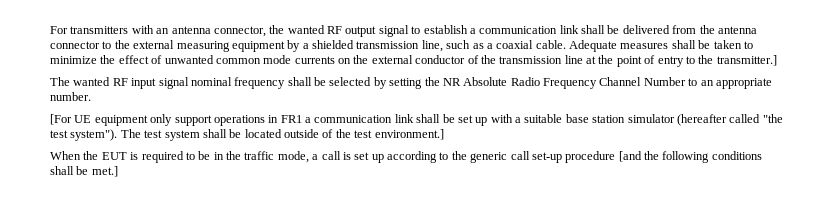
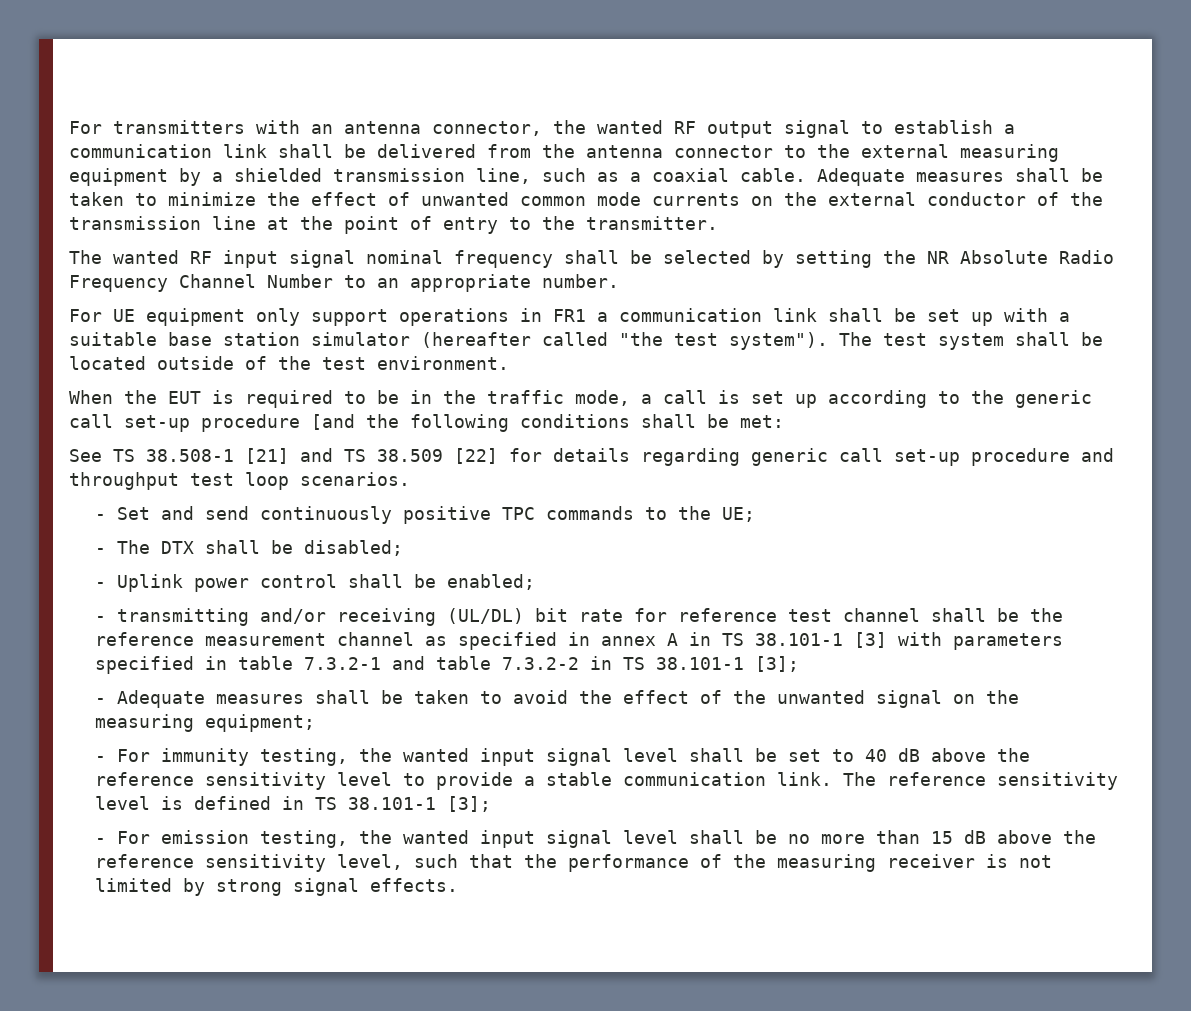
- Adequate measures shall be taken to minimize the effect of unwanted common mode currents on the external conductor of the transmission line at the point of entry to the transmitter.]
+ Adequate measures shall be taken to minimize the effect of unwanted common mode currents on the external conductor of the transmission line at the point of entry to the transmitter.
- [For UE equipment only support operations in FR1 a communication link shall be set up with a suitable base station simulator (hereafter called "the test system").
+ For UE equipment only support operations in FR1 a communication link shall be set up with a suitable base station simulator (hereafter called "the test system").
- The test system shall be located outside of the test environment.]
+ The test system shall be located outside of the test environment.
- When the EUT is required to be in the traffic mode, a call is set up according to the generic call set-up procedure [and the following conditions shall be met.]
+ When the EUT is required to be in the traffic mode, a call is set up according to the generic call set-up procedure [and the following conditions shall be met:
+ See TS 38.508-1 [21] and TS 38.509 [22] for details regarding generic call set-up procedure and throughput test loop scenarios.
+ - Set and send continuously positive TPC commands to the UE;
+ - The DTX shall be disabled;
+ - Uplink power control shall be enabled;
+ - transmitting and/or receiving (UL/DL) bit rate for reference test channel shall be the reference measurement channel as specified in annex A in TS 38.101-1 [3] with parameters specified in table 7.3.2-1 and table 7.3.2-2 in TS 38.101-1 [3];
+ - Adequate measures shall be taken to avoid the effect of the unwanted signal on the measuring equipment;
+ - For immunity testing, the wanted input signal level shall be set to 40 dB above the reference sensitivity level to provide a stable communication link. The reference sensitivity level is defined in TS 38.101-1 [3];
+ - For emission testing, the wanted input signal level shall be no more than 15 dB above the reference sensitivity level, such that the performance of the measuring receiver is not limited by strong signal effects.

